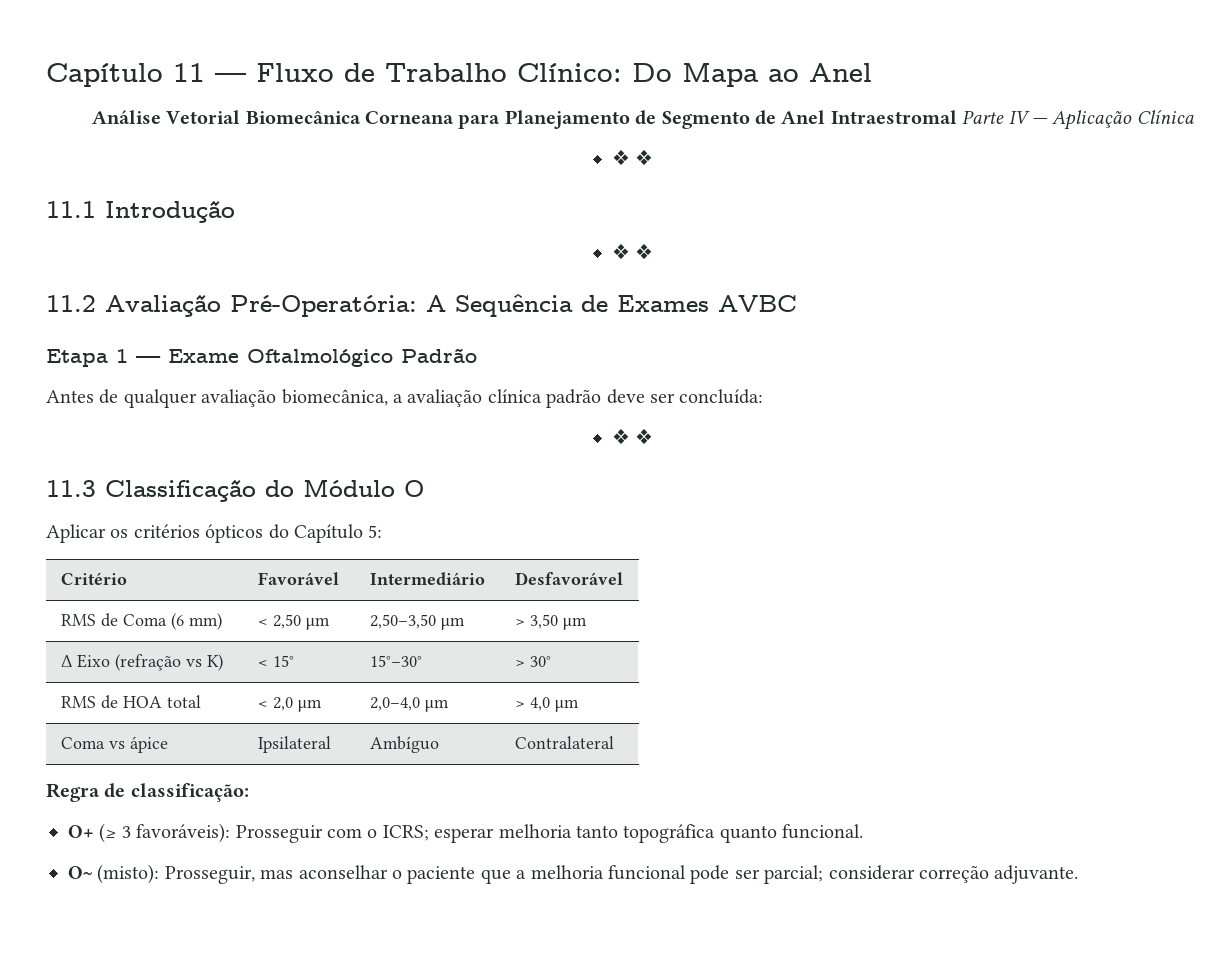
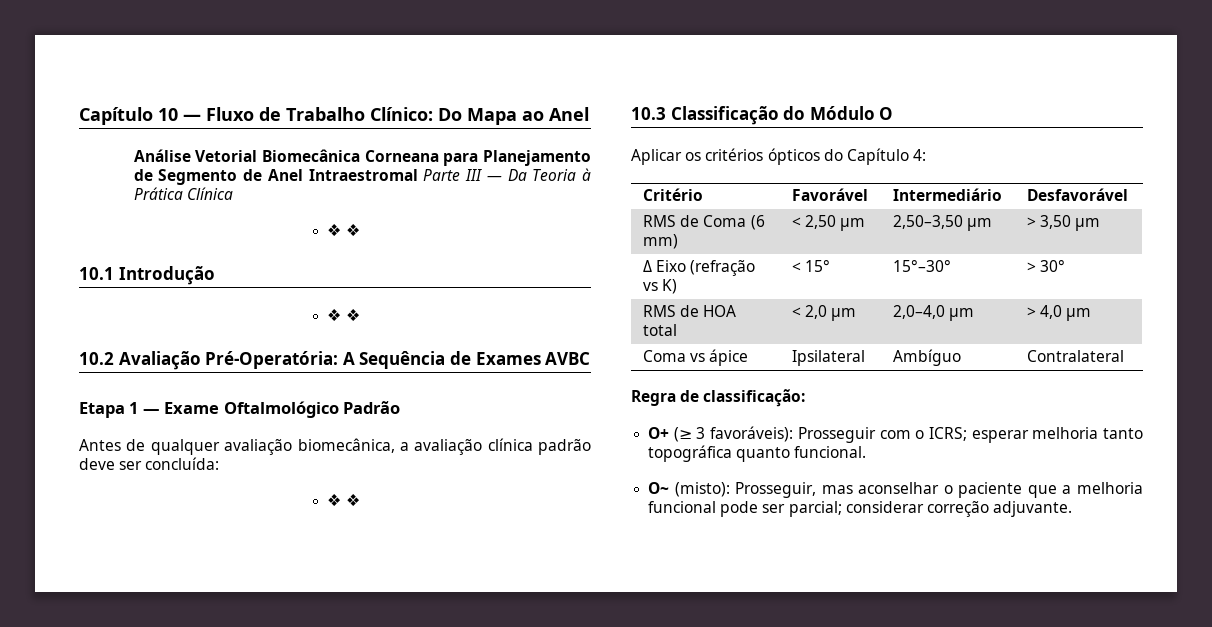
- Capítulo 11 — Fluxo de Trabalho Clínico: Do Mapa ao Anel
+ Capítulo 10 — Fluxo de Trabalho Clínico: Do Mapa ao Anel
- Análise Vetorial Biomecânica Corneana para Planejamento de Segmento de Anel Intraestromal Parte IV — Aplicação Clínica
+ Análise Vetorial Biomecânica Corneana para Planejamento de Segmento de Anel Intraestromal Parte III — Da Teoria à Prática Clínica
- 11.1 Introdução
+ 10.1 Introdução
- 11.2 Avaliação Pré-Operatória: A Sequência de Exames AVBC
+ 10.2 Avaliação Pré-Operatória: A Sequência de Exames AVBC
- 11.3 Classificação do Módulo O
+ 10.3 Classificação do Módulo O
- Aplicar os critérios ópticos do Capítulo 5:
+ Aplicar os critérios ópticos do Capítulo 4:

